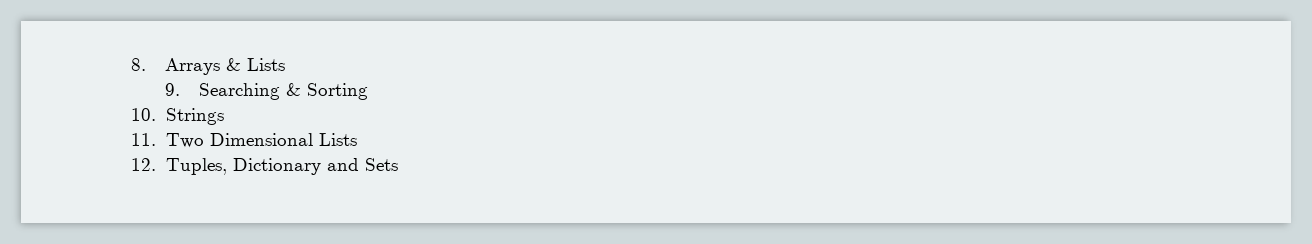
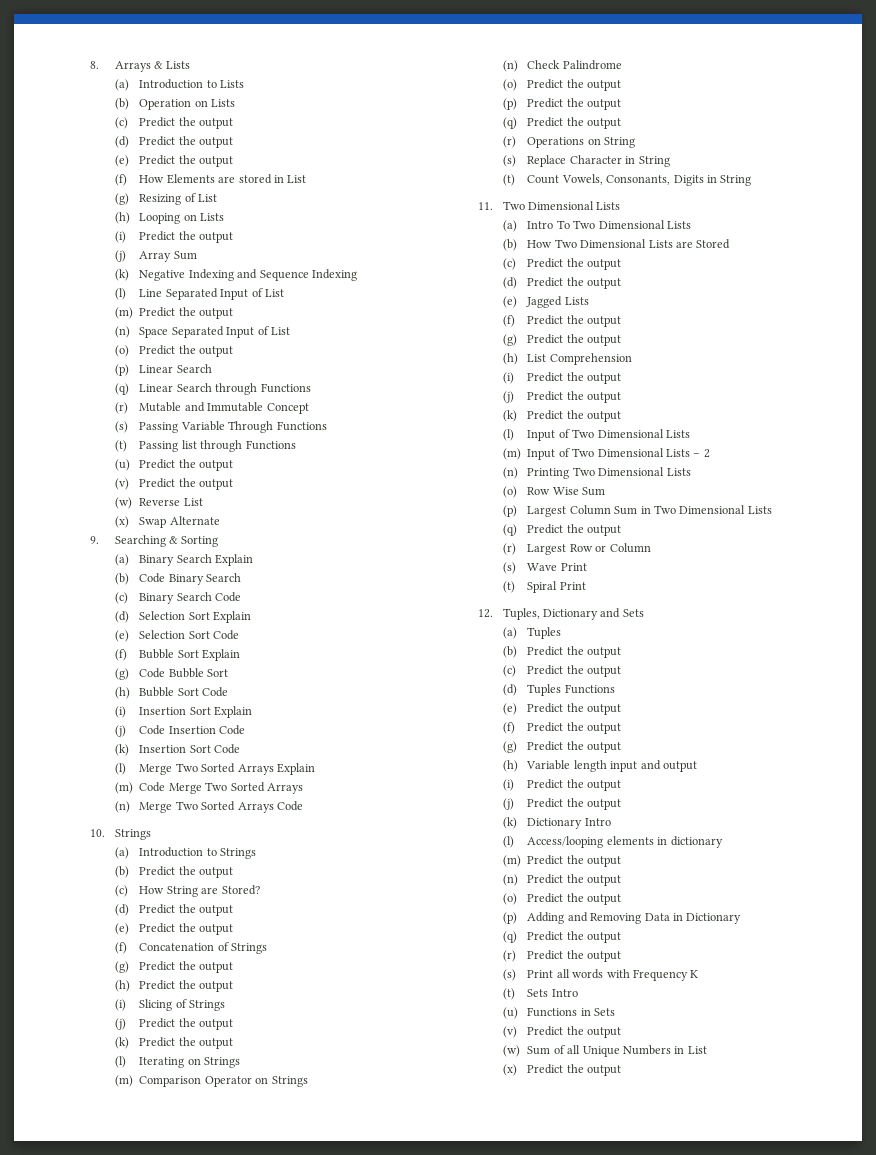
+ (a) Introduction to Lists
+ (b) Operation on Lists
+ (c) Predict the output
+ (d) Predict the output
+ (e) Predict the output
+ (f) How Elements are stored in List
+ (g) Resizing of List
+ (h) Looping on Lists
+ (i) Predict the output
+ (j) Array Sum
+ (k) Negative Indexing and Sequence Indexing
+ (l) Line Separated Input of List
+ (m) Predict the output
+ (n) Space Separated Input of List
+ (o) Predict the output
+ (p) Linear Search
+ (q) Linear Search through Functions
+ (r) Mutable and Immutable Concept
+ (s) Passing Variable Through Functions
+ (t) Passing list through Functions
+ (u) Predict the output
+ (v) Predict the output
+ (w) Reverse List
+ (x) Swap Alternate
  9. Searching & Sorting
+ (a) Binary Search Explain
+ (b) Code Binary Search
+ (c) Binary Search Code
+ (d) Selection Sort Explain
+ (e) Selection Sort Code
+ (f) Bubble Sort Explain
+ (g) Code Bubble Sort
+ (h) Bubble Sort Code
+ (i) Insertion Sort Explain
+ (j) Code Insertion Code
+ (k) Insertion Sort Code
+ (l) Merge Two Sorted Arrays Explain
+ (m) Code Merge Two Sorted Arrays
+ (n) Merge Two Sorted Arrays Code
  10. Strings
+ (a) Introduction to Strings
+ (b) Predict the output
+ (c) How String are Stored?
+ (d) Predict the output
+ (e) Predict the output
+ (f) Concatenation of Strings
+ (g) Predict the output
+ (h) Predict the output
+ (i) Slicing of Strings
+ (j) Predict the output
+ (k) Predict the output
+ (l) Iterating on Strings
+ (m) Comparison Operator on Strings
+ (n) Check Palindrome
+ (o) Predict the output
+ (p) Predict the output
+ (q) Predict the output
+ (r) Operations on String
+ (s) Replace Character in String
+ (t) Count Vowels, Consonants, Digits in String
  11. Two Dimensional Lists
+ (a) Intro To Two Dimensional Lists
+ (b) How Two Dimensional Lists are Stored
+ (c) Predict the output
+ (d) Predict the output
+ (e) Jagged Lists
+ (f) Predict the output
+ (g) Predict the output
+ (h) List Comprehension
+ (i) Predict the output
+ (j) Predict the output
+ (k) Predict the output
+ (l) Input of Two Dimensional Lists
+ (m) Input of Two Dimensional Lists – 2
+ (n) Printing Two Dimensional Lists
+ (o) Row Wise Sum
+ (p) Largest Column Sum in Two Dimensional Lists
+ (q) Predict the output
+ (r) Largest Row or Column
+ (s) Wave Print
+ (t) Spiral Print
  12. Tuples, Dictionary and Sets
+ (a) Tuples
+ (b) Predict the output
+ (c) Predict the output
+ (d) Tuples Functions
+ (e) Predict the output
+ (f) Predict the output
+ (g) Predict the output
+ (h) Variable length input and output
+ (i) Predict the output
+ (j) Predict the output
+ (k) Dictionary Intro
+ (l) Access/looping elements in dictionary
+ (m) Predict the output
+ (n) Predict the output
+ (o) Predict the output
+ (p) Adding and Removing Data in Dictionary
+ (q) Predict the output
+ (r) Predict the output
+ (s) Print all words with Frequency K
+ (t) Sets Intro
+ (u) Functions in Sets
+ (v) Predict the output
+ (w) Sum of all Unique Numbers in List
+ (x) Predict the output

